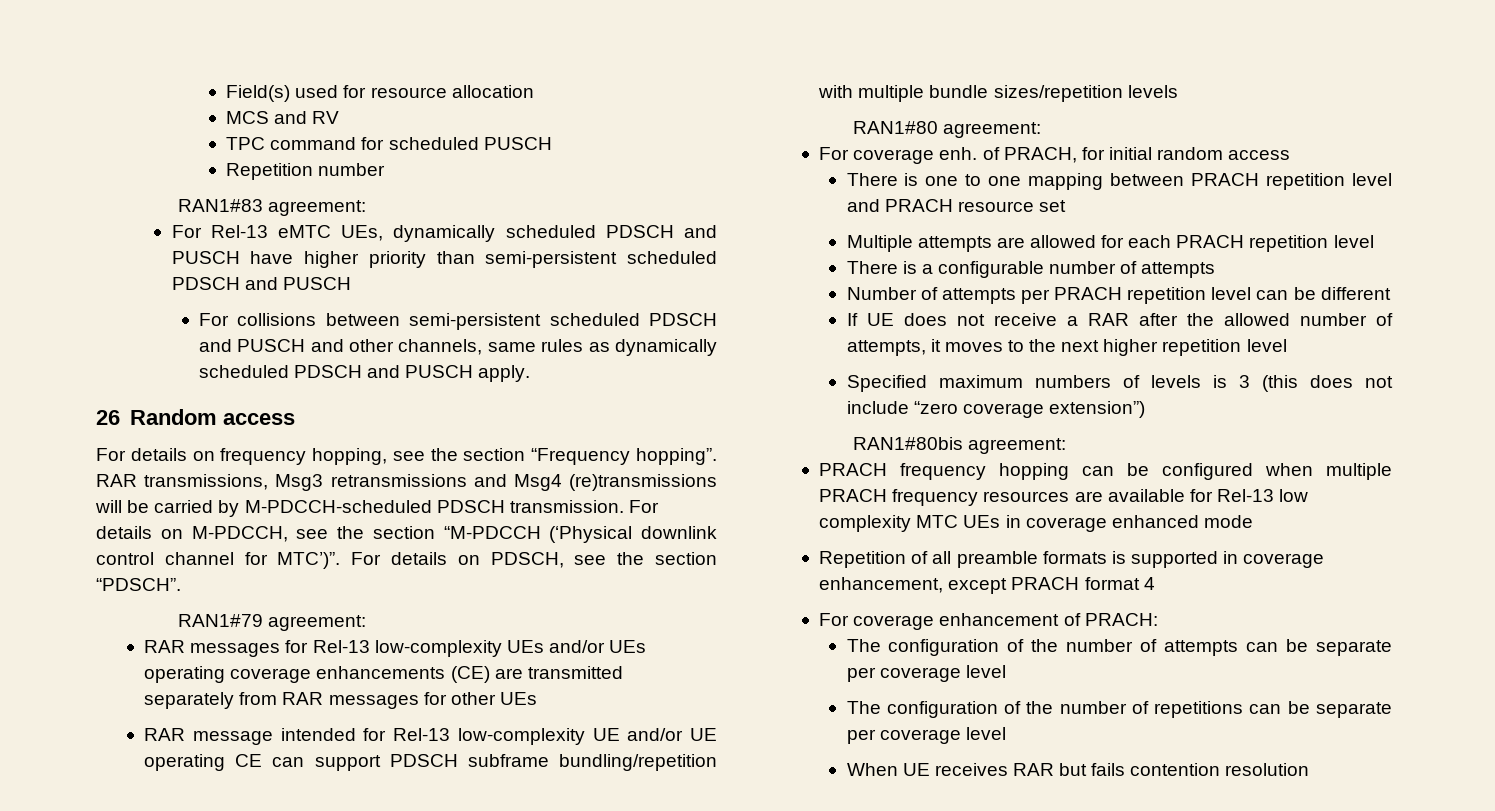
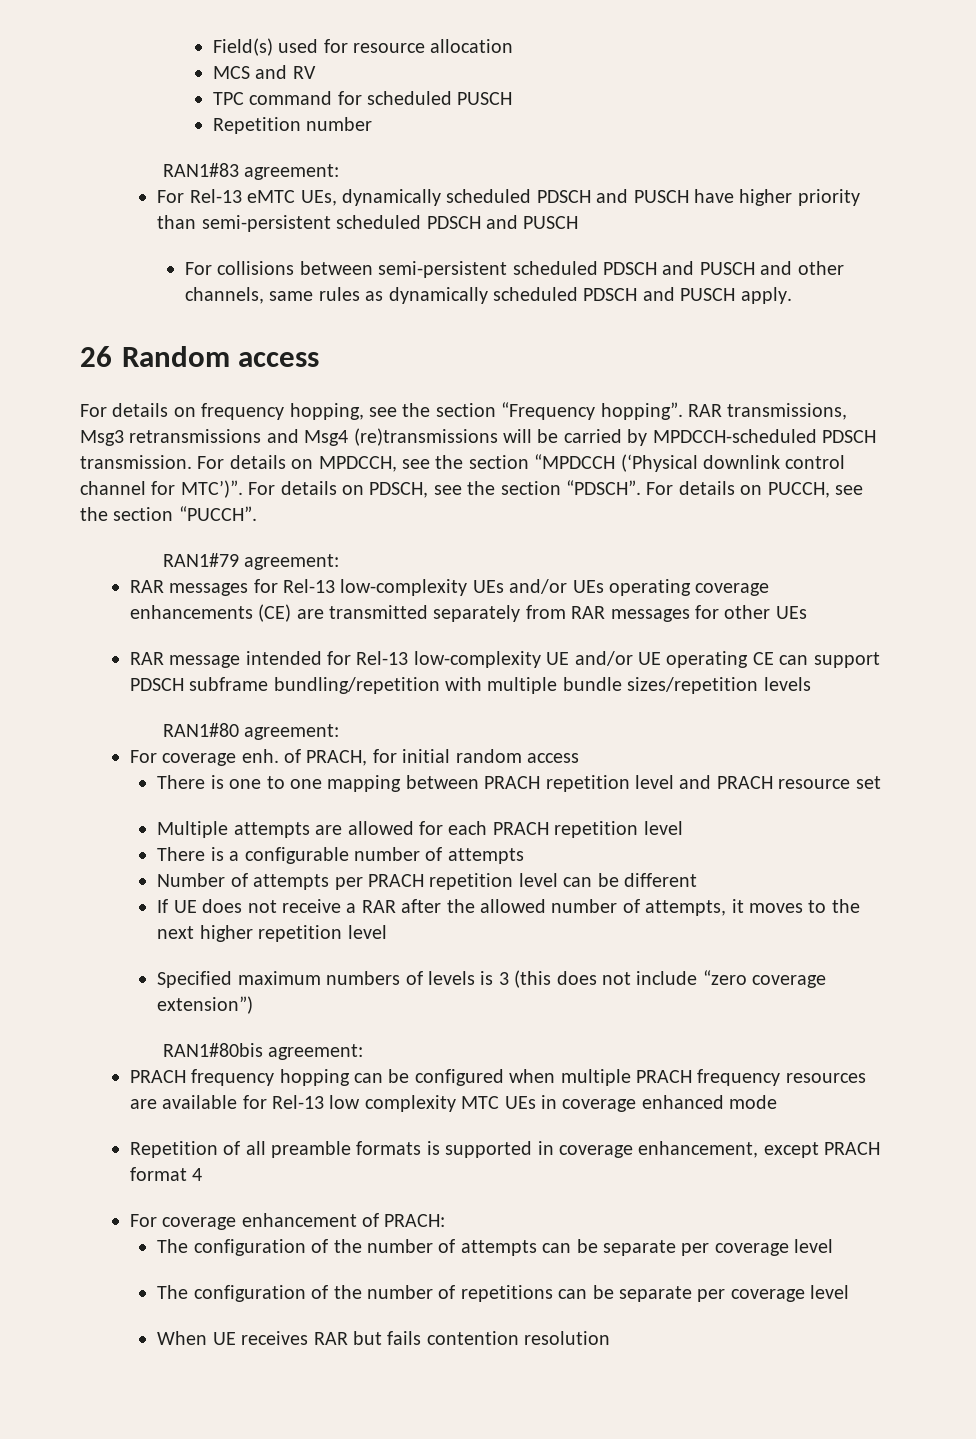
- RAR transmissions, Msg3 retransmissions and Msg4 (re)transmissions will be carried by M-PDCCH-scheduled PDSCH transmission.
+ RAR transmissions, Msg3 retransmissions and Msg4 (re)transmissions will be carried by MPDCCH-scheduled PDSCH transmission.
- For details on M-PDCCH, see the section “M-PDCCH (‘Physical downlink control channel for MTC’)”.
+ For details on MPDCCH, see the section “MPDCCH (‘Physical downlink control channel for MTC’)”.
+ For details on PUCCH, see the section “PUCCH”.

